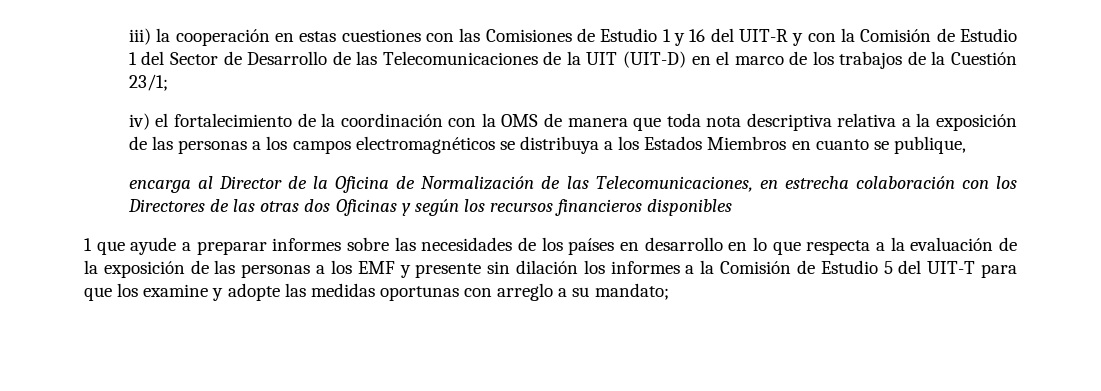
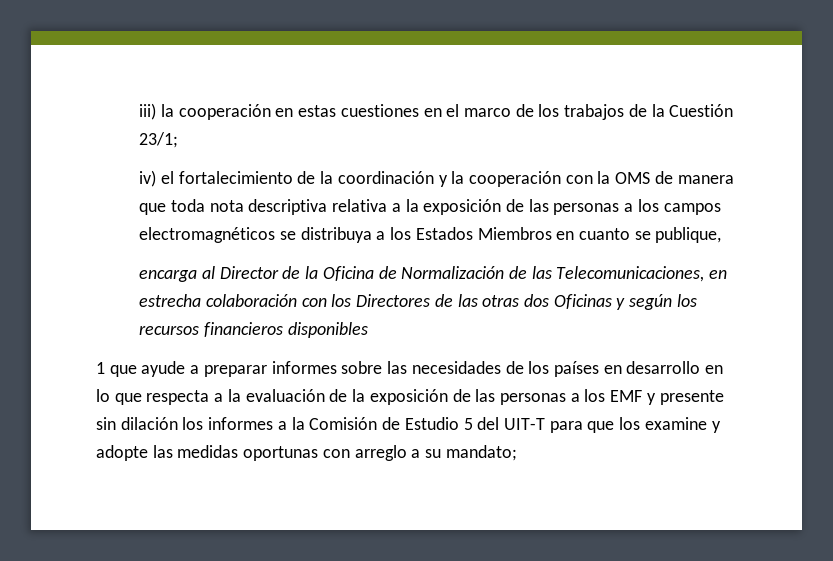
- iii) la cooperación en estas cuestiones con las Comisiones de Estudio 1 y 16 del UIT-R y con la Comisión de Estudio 1 del Sector de Desarrollo de las Telecomunicaciones de la UIT (UIT-D) en el marco de los trabajos de la Cuestión 23/1;
+ iii) la cooperación en estas cuestiones en el marco de los trabajos de la Cuestión 23/1;
- iv) el fortalecimiento de la coordinación con la OMS de manera que toda nota descriptiva relativa a la exposición de las personas a los campos electromagnéticos se distribuya a los Estados Miembros en cuanto se publique,
+ iv) el fortalecimiento de la coordinación y la cooperación con la OMS de manera que toda nota descriptiva relativa a la exposición de las personas a los campos electromagnéticos se distribuya a los Estados Miembros en cuanto se publique,

